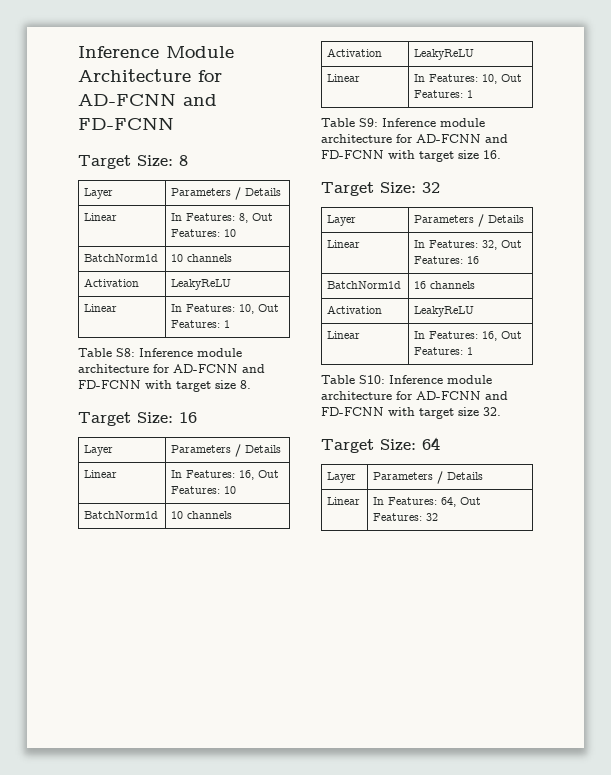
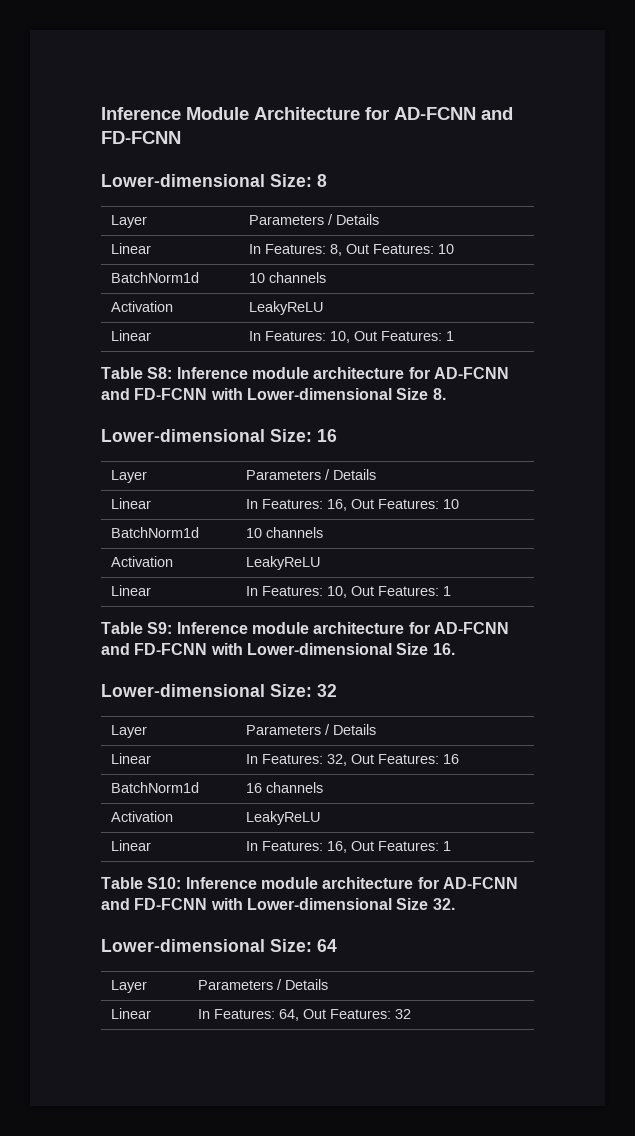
- Target Size: 8
+ Lower-dimensional Size: 8
- Table S8: Inference module architecture for AD-FCNN and FD-FCNN with target size 8.
+ Table S8: Inference module architecture for AD-FCNN and FD-FCNN with Lower-dimensional Size 8.
- Target Size: 16
+ Lower-dimensional Size: 16
- Table S9: Inference module architecture for AD-FCNN and FD-FCNN with target size 16.
+ Table S9: Inference module architecture for AD-FCNN and FD-FCNN with Lower-dimensional Size 16.
- Target Size: 32
+ Lower-dimensional Size: 32
- Table S10: Inference module architecture for AD-FCNN and FD-FCNN with target size 32.
+ Table S10: Inference module architecture for AD-FCNN and FD-FCNN with Lower-dimensional Size 32.
- Target Size: 64
+ Lower-dimensional Size: 64

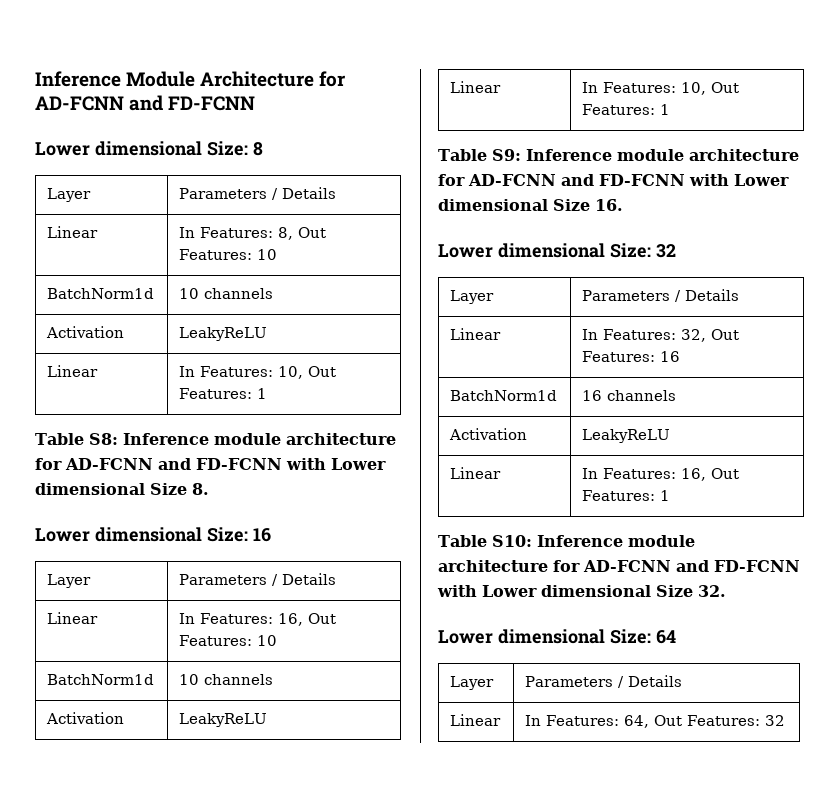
- Lower-dimensional Size: 8
+ Lower dimensional Size: 8
- Table S8: Inference module architecture for AD-FCNN and FD-FCNN with Lower-dimensional Size 8.
+ Table S8: Inference module architecture for AD-FCNN and FD-FCNN with Lower dimensional Size 8.
- Lower-dimensional Size: 16
+ Lower dimensional Size: 16
- Table S9: Inference module architecture for AD-FCNN and FD-FCNN with Lower-dimensional Size 16.
+ Table S9: Inference module architecture for AD-FCNN and FD-FCNN with Lower dimensional Size 16.
- Lower-dimensional Size: 32
+ Lower dimensional Size: 32
- Table S10: Inference module architecture for AD-FCNN and FD-FCNN with Lower-dimensional Size 32.
+ Table S10: Inference module architecture for AD-FCNN and FD-FCNN with Lower dimensional Size 32.
- Lower-dimensional Size: 64
+ Lower dimensional Size: 64

